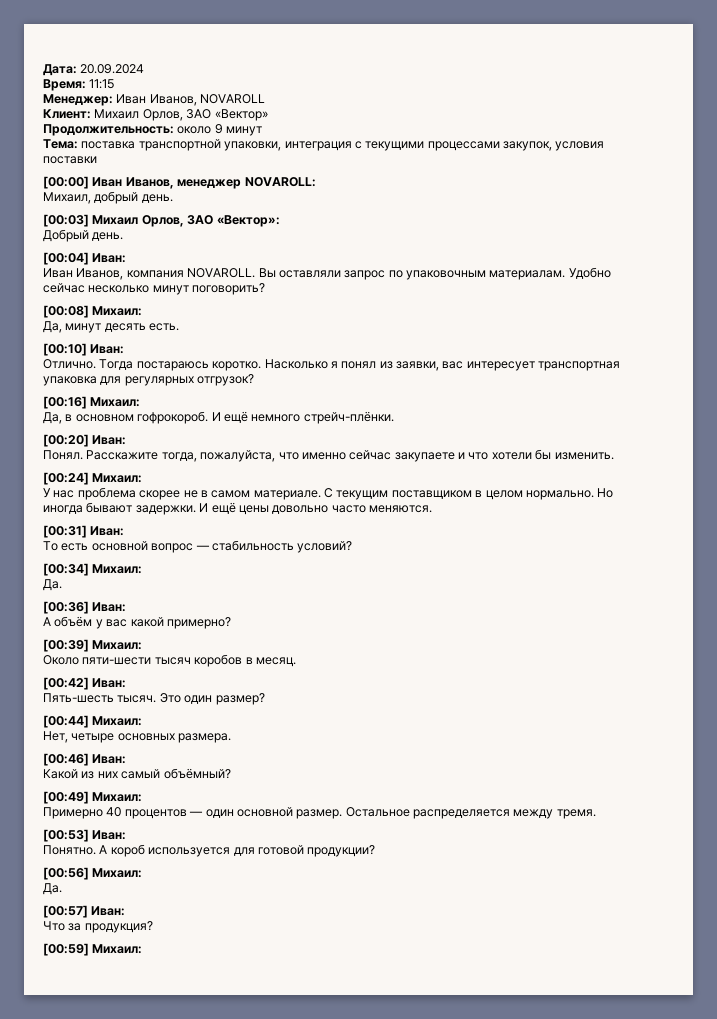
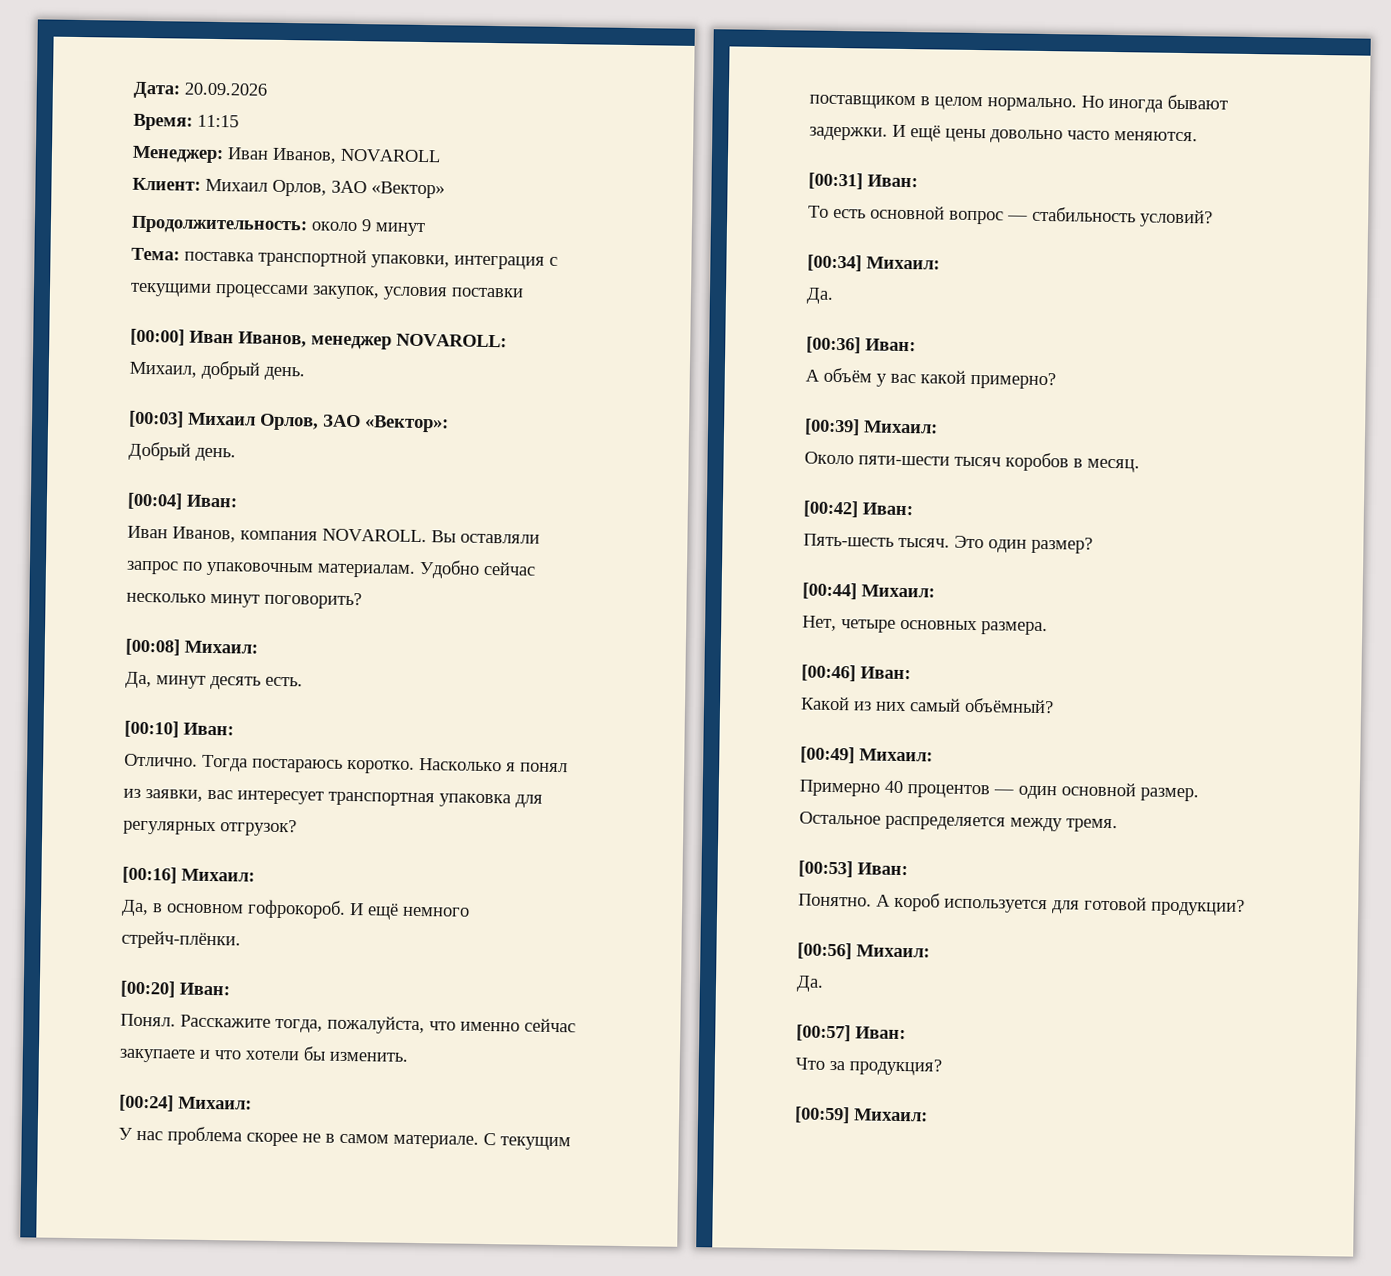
- Дата: 20.09.2024
+ Дата: 20.09.2026

